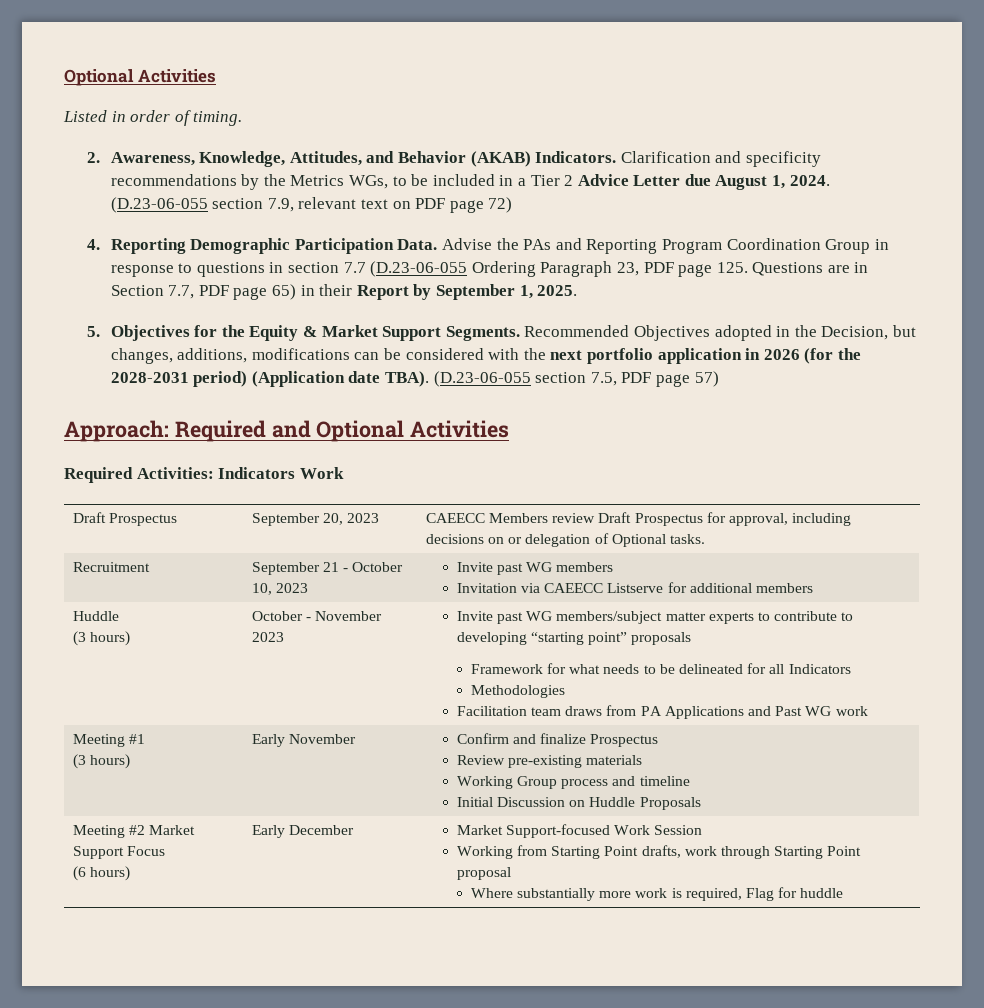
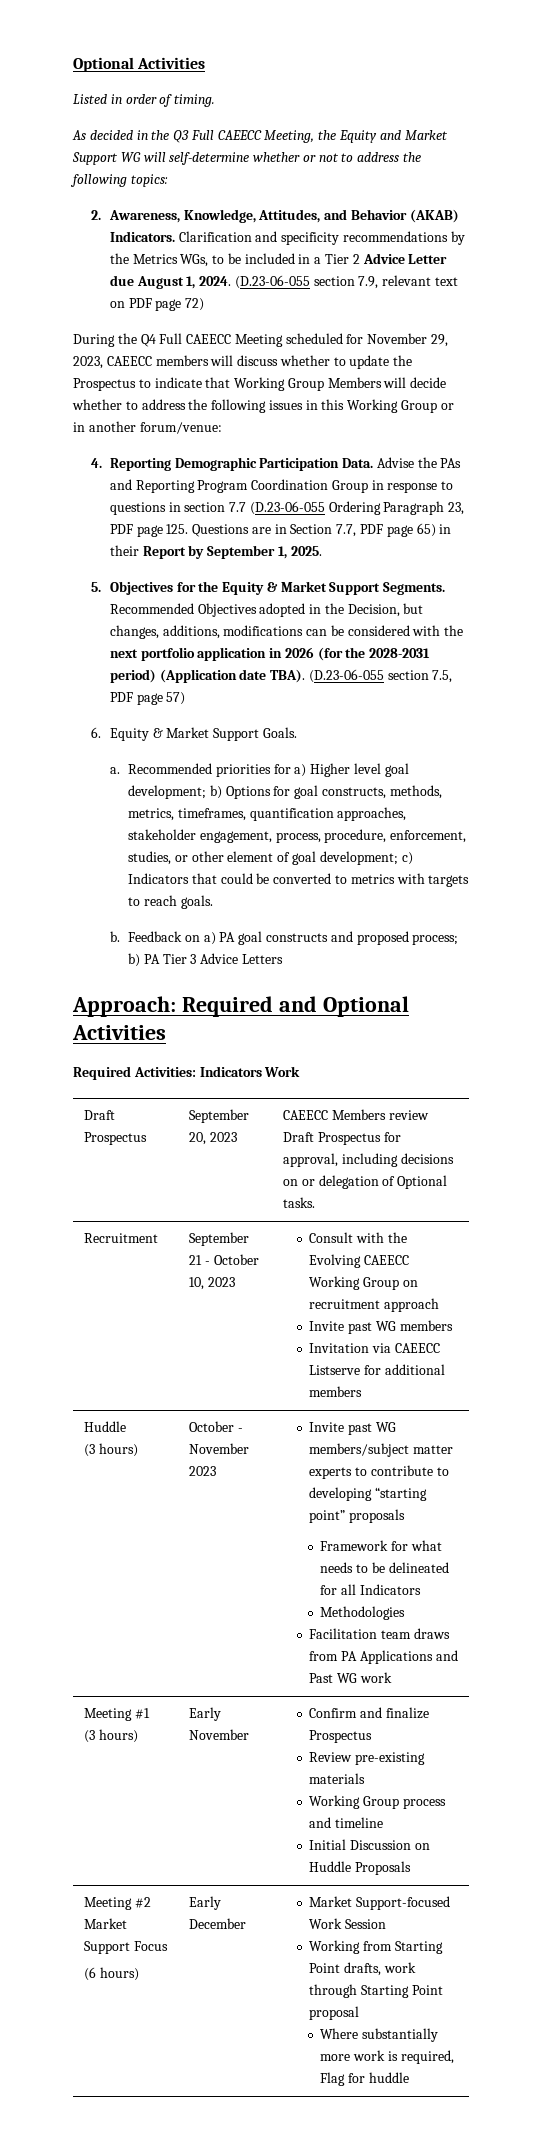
+ As decided in the Q3 Full CAEECC Meeting, the Equity and Market Support WG will self-determine whether or not to address the following topics:
+ During the Q4 Full CAEECC Meeting scheduled for November 29, 2023, CAEECC members will discuss whether to update the Prospectus to indicate that Working Group Members will decide whether to address the following issues in this Working Group or in another forum/venue:
+ 6. Equity & Market Support Goals.
+ a. Recommended priorities for a) Higher level goal development; b) Options for goal constructs, methods, metrics, timeframes, quantification approaches, stakeholder engagement, process, procedure, enforcement, studies, or other element of goal development; c) Indicators that could be converted to metrics with targets to reach goals.
+ b. Feedback on a) PA goal constructs and proposed process; b) PA Tier 3 Advice Letters
- Recruitment | September 21 - October 10, 2023 | Invite past WG members
+ Recruitment | September 21 - October 10, 2023 | Consult with the Evolving CAEECC Working Group on recruitment approach
+ Invite past WG members

